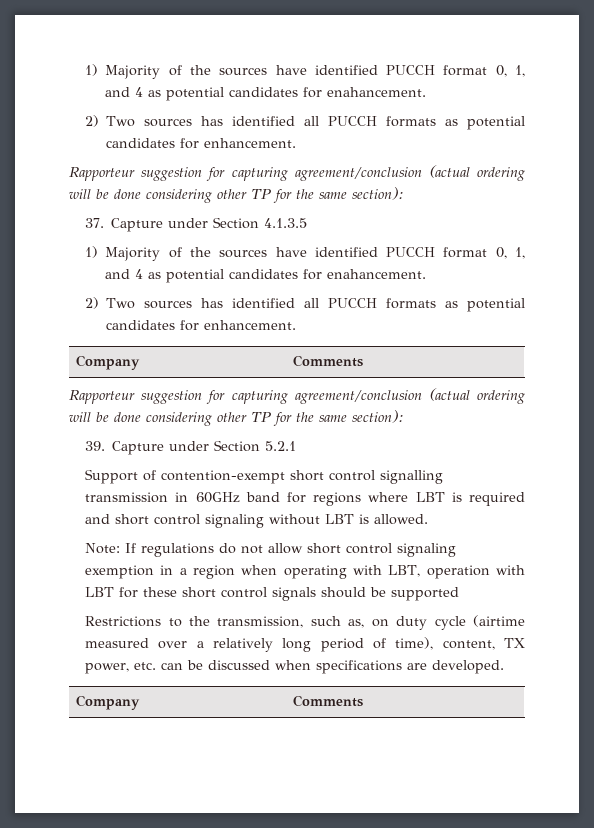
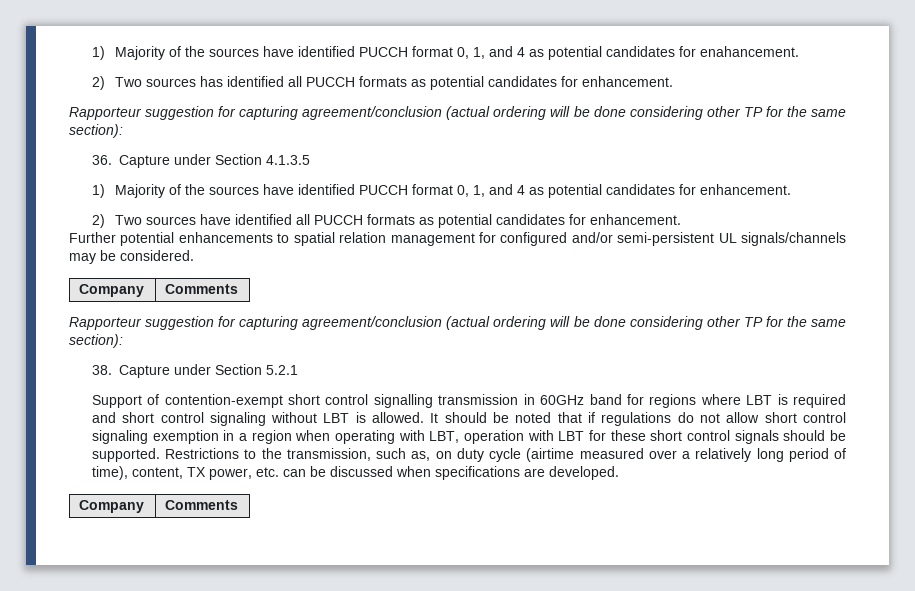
- 37. Capture under Section 4.1.3.5
- 1) Majority of the sources have identified PUCCH format 0, 1, and 4 as potential candidates for enahancement.
- 2) Two sources has identified all PUCCH formats as potential candidates for enhancement.
+ 36. Capture under Section 4.1.3.5
+ 1) Majority of the sources have identified PUCCH format 0, 1, and 4 as potential candidates for enhancement.
+ 2) Two sources have identified all PUCCH formats as potential candidates for enhancement.
+ Further potential enhancements to spatial relation management for configured and/or semi-persistent UL signals/channels may be considered.
- 39. Capture under Section 5.2.1
+ 38. Capture under Section 5.2.1
- Support of contention-exempt short control signalling transmission in 60GHz band for regions where LBT is required and short control signaling without LBT is allowed.
- Note: If regulations do not allow short control signaling exemption in a region when operating with LBT, operation with LBT for these short control signals should be supported
- Restrictions to the transmission, such as, on duty cycle (airtime measured over a relatively long period of time), content, TX power, etc. can be discussed when specifications are developed.
+ Support of contention-exempt short control signalling transmission in 60GHz band for regions where LBT is required and short control signaling without LBT is allowed. It should be noted that if regulations do not allow short control signaling exemption in a region when operating with LBT, operation with LBT for these short control signals should be supported. Restrictions to the transmission, such as, on duty cycle (airtime measured over a relatively long period of time), content, TX power, etc. can be discussed when specifications are developed.

